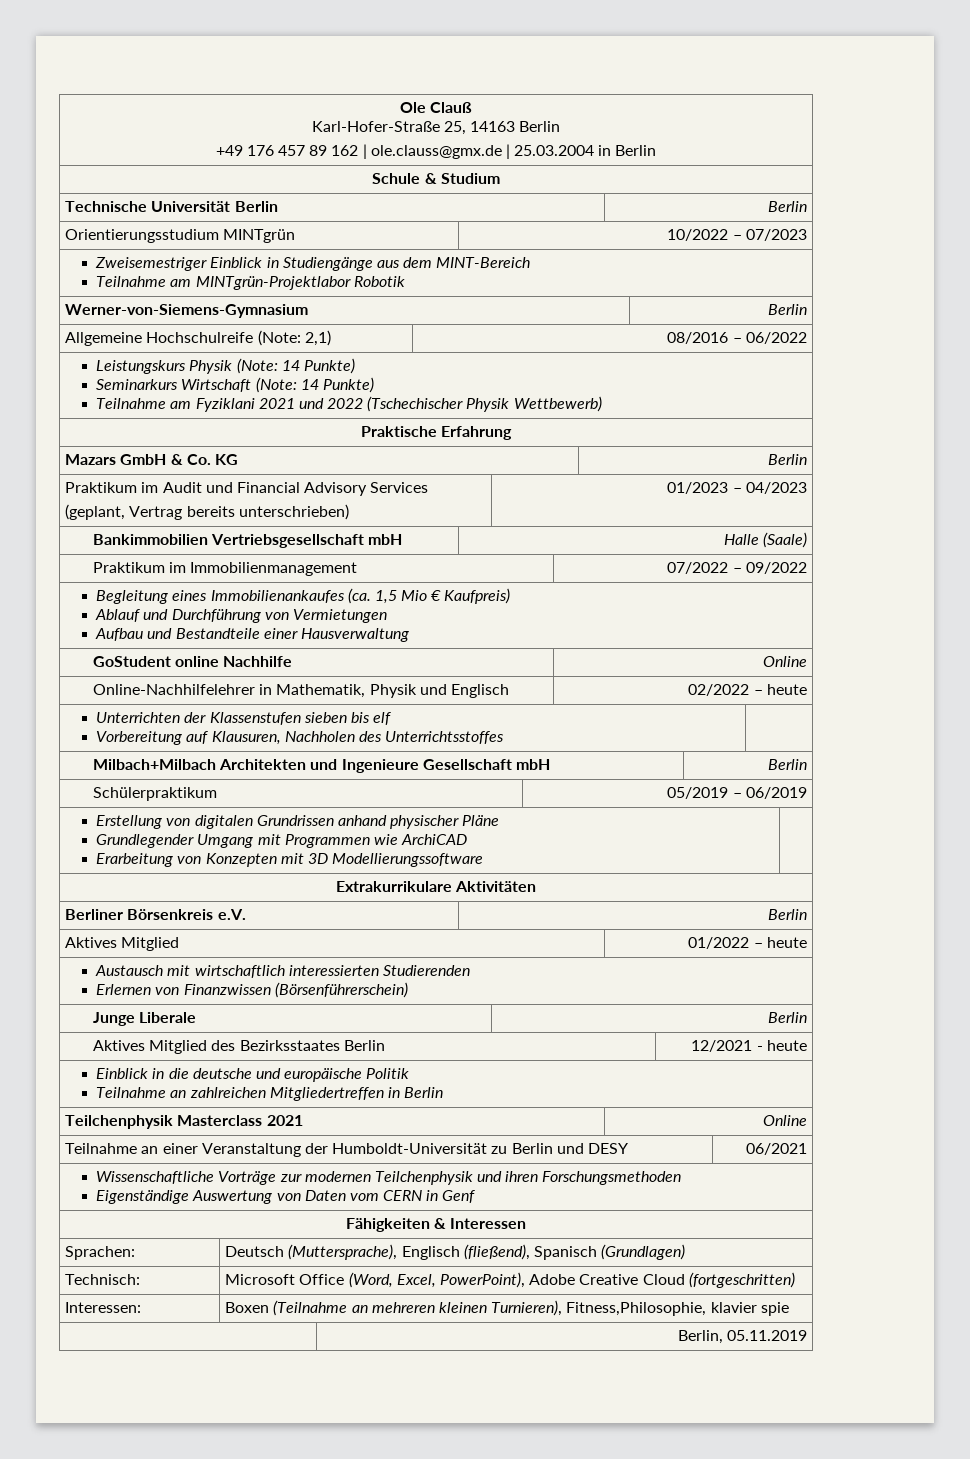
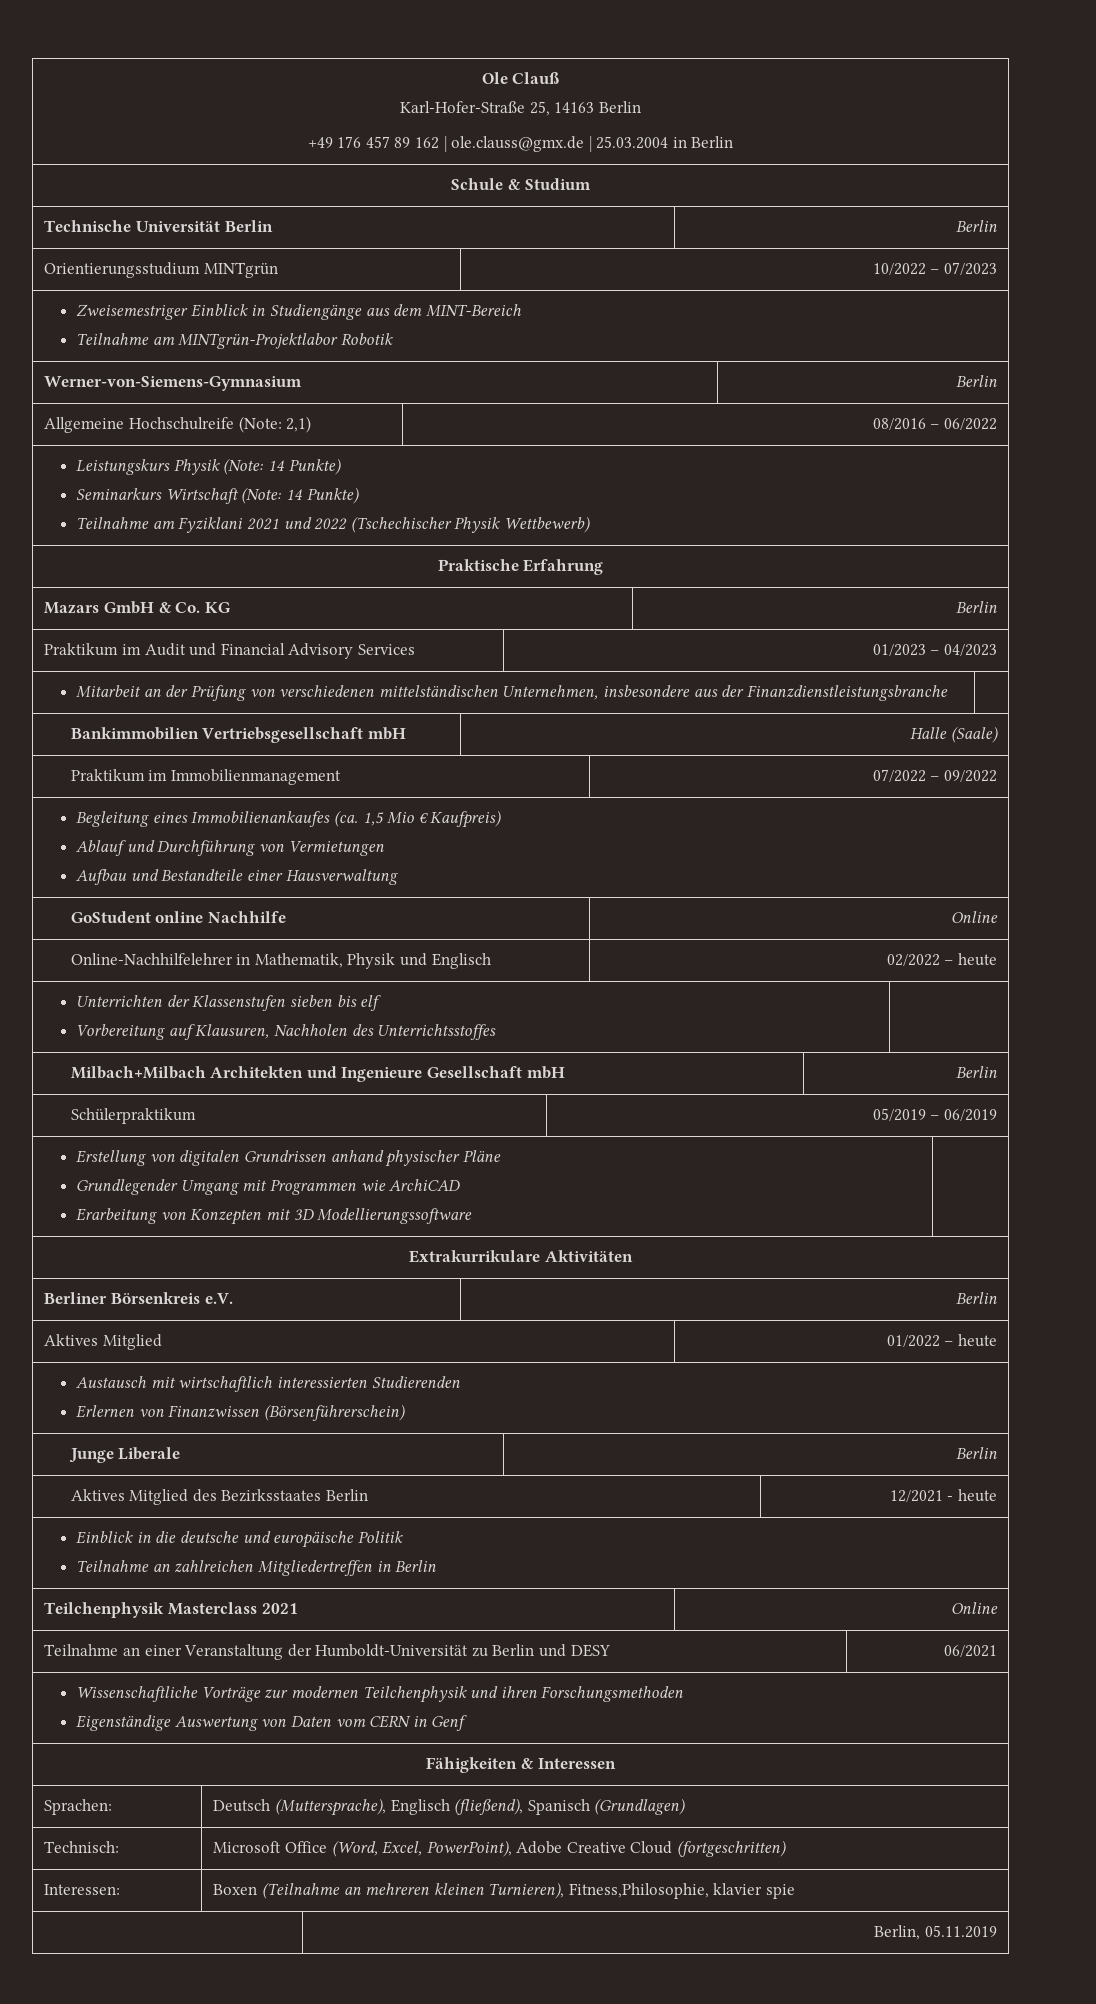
- Praktikum im Audit und Financial Advisory Services
- (geplant, Vertrag bereits unterschrieben) | 01/2023 – 04/2023
+ Praktikum im Audit und Financial Advisory Services | 01/2023 – 04/2023
+ Mitarbeit an der Prüfung von verschiedenen mittelständischen Unternehmen, insbesondere aus der Finanzdienstleistungsbranche |

